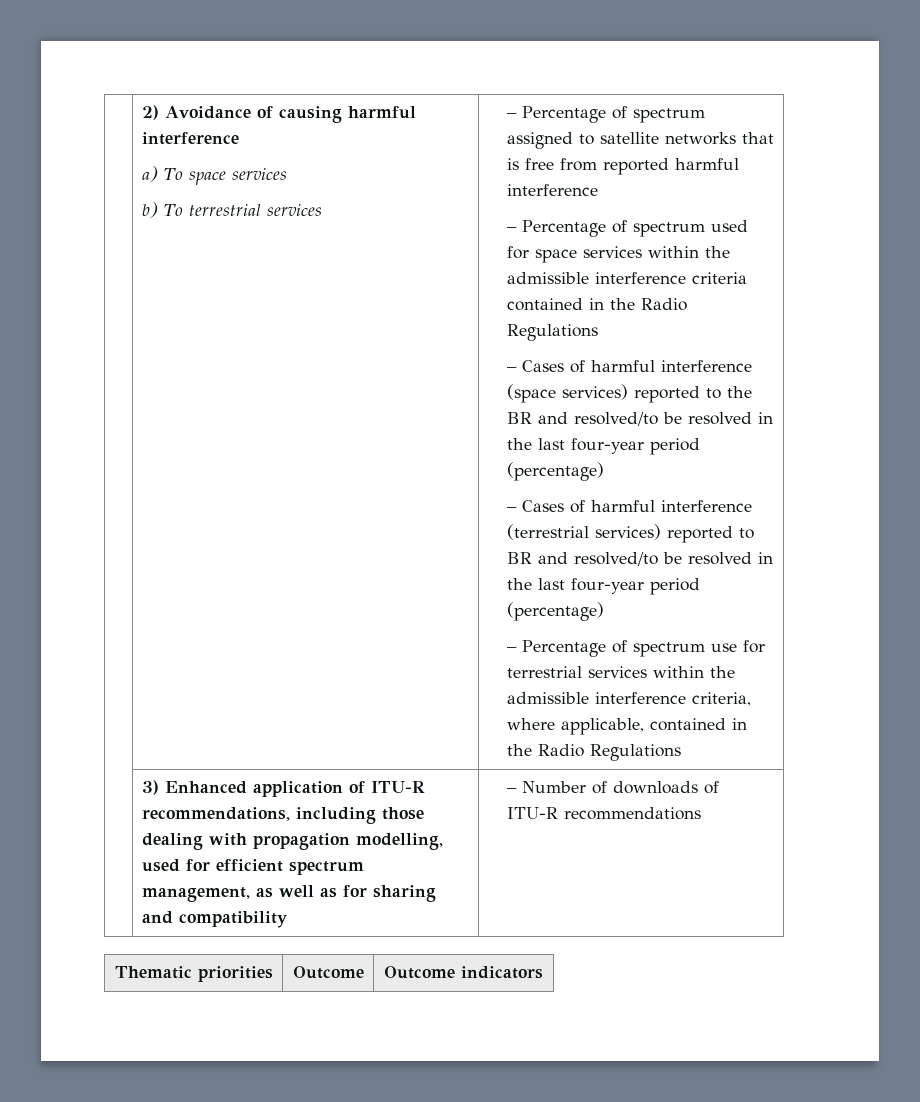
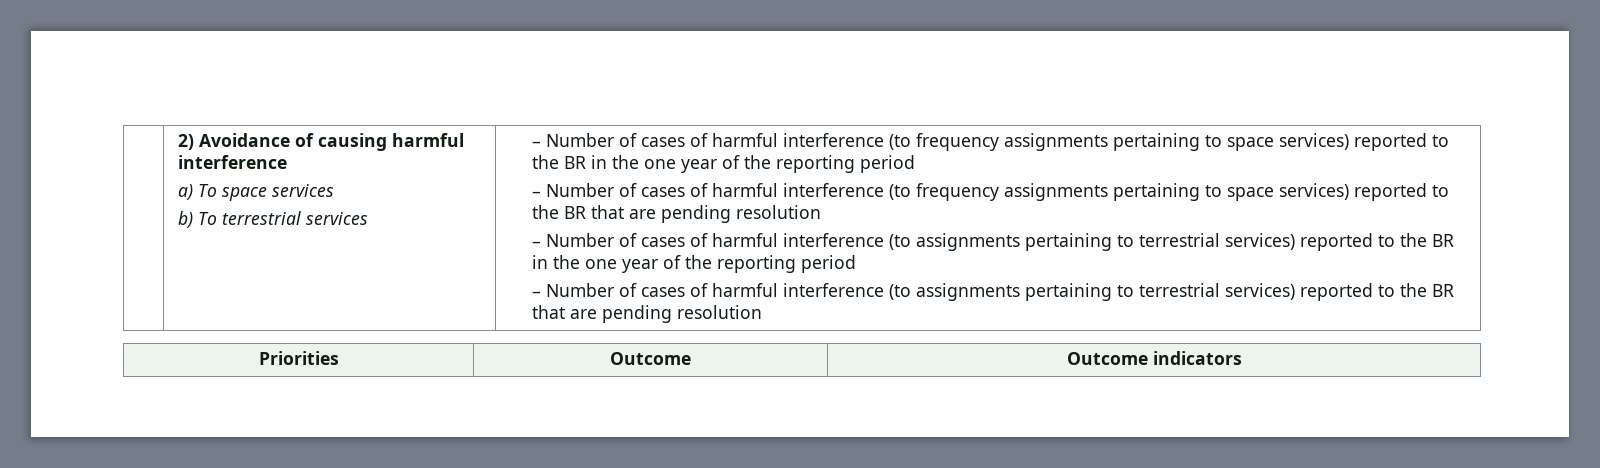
- – Percentage of spectrum assigned to satellite networks that is free from reported harmful interference
- – Percentage of spectrum used for space services within the admissible interference criteria contained in the Radio Regulations
- – Cases of harmful interference (space services) reported to the BR and resolved/to be resolved in the last four-year period (percentage)
- – Cases of harmful interference (terrestrial services) reported to BR and resolved/to be resolved in the last four-year period (percentage)
- – Percentage of spectrum use for terrestrial services within the admissible interference criteria, where applicable, contained in the Radio Regulations
- | 3) Enhanced application of ITU-R recommendations, including those dealing with propagation modelling, used for efficient spectrum management, as well as for sharing and compatibility | – Number of downloads of ITU-R recommendations
- Thematic priorities | Outcome | Outcome indicators
+ – Number of cases of harmful interference (to frequency assignments pertaining to space services) reported to the BR in the one year of the reporting period
+ – Number of cases of harmful interference (to frequency assignments pertaining to space services) reported to the BR that are pending resolution
+ – Number of cases of harmful interference (to assignments pertaining to terrestrial services) reported to the BR in the one year of the reporting period
+ – Number of cases of harmful interference (to assignments pertaining to terrestrial services) reported to the BR that are pending resolution
+ Priorities | Outcome | Outcome indicators

